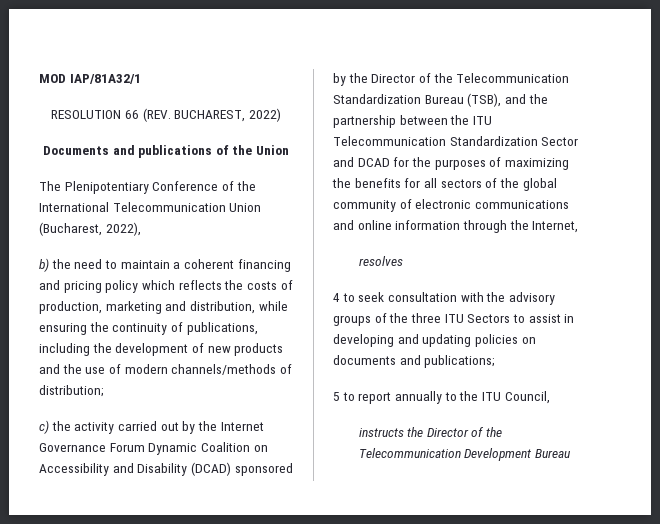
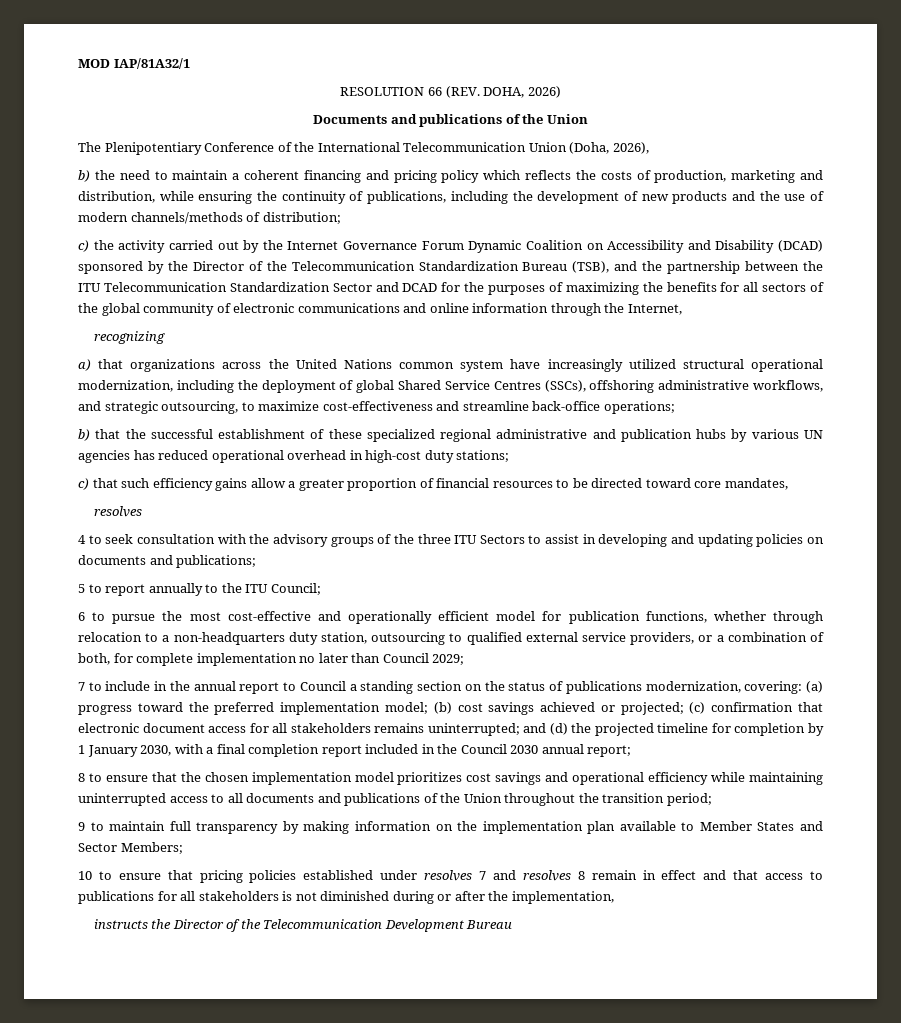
- RESOLUTION 66 (REV. BUCHAREST, 2022)
+ RESOLUTION 66 (REV. DOHA, 2026)
- The Plenipotentiary Conference of the International Telecommunication Union (Bucharest, 2022),
+ The Plenipotentiary Conference of the International Telecommunication Union (Doha, 2026),
+ recognizing
+ a) that organizations across the United Nations common system have increasingly utilized structural operational modernization, including the deployment of global Shared Service Centres (SSCs), offshoring administrative workflows, and strategic outsourcing, to maximize cost-effectiveness and streamline back-office operations;
+ b) that the successful establishment of these specialized regional administrative and publication hubs by various UN agencies has reduced operational overhead in high-cost duty stations;
+ c) that such efficiency gains allow a greater proportion of financial resources to be directed toward core mandates,
- 5 to report annually to the ITU Council,
+ 5 to report annually to the ITU Council;
+ 6 to pursue the most cost-effective and operationally efficient model for publication functions, whether through relocation to a non-headquarters duty station, outsourcing to qualified external service providers, or a combination of both, for complete implementation no later than Council 2029;
+ 7 to include in the annual report to Council a standing section on the status of publications modernization, covering: (a) progress toward the preferred implementation model; (b) cost savings achieved or projected; (c) confirmation that electronic document access for all stakeholders remains uninterrupted; and (d) the projected timeline for completion by 1 January 2030, with a final completion report included in the Council 2030 annual report;
+ 8 to ensure that the chosen implementation model prioritizes cost savings and operational efficiency while maintaining uninterrupted access to all documents and publications of the Union throughout the transition period;
+ 9 to maintain full transparency by making information on the implementation plan available to Member States and Sector Members;
+ 10 to ensure that pricing policies established under resolves 7 and resolves 8 remain in effect and that access to publications for all stakeholders is not diminished during or after the implementation,

